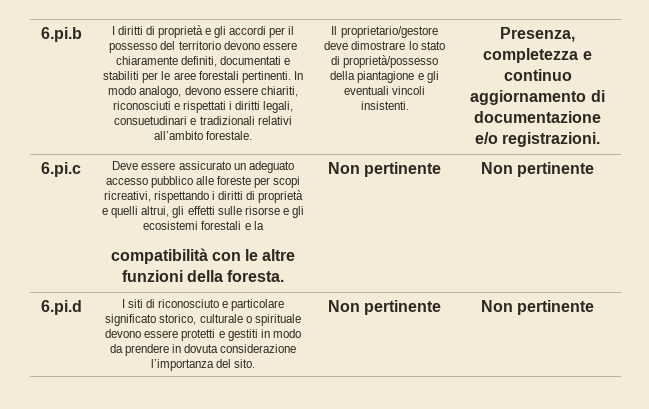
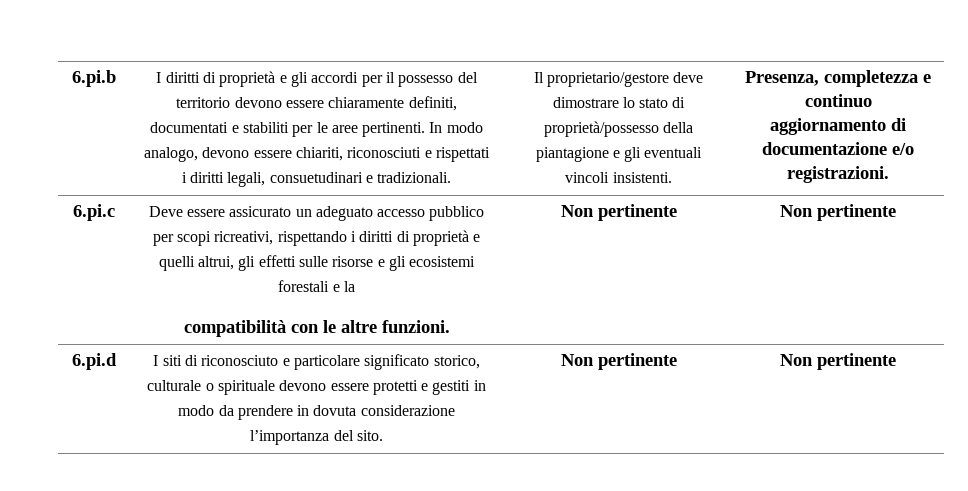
- I diritti di proprietà e gli accordi per il possesso del territorio devono essere chiaramente definiti, documentati e stabiliti per le aree forestali pertinenti.
+ I diritti di proprietà e gli accordi per il possesso del territorio devono essere chiaramente definiti, documentati e stabiliti per le aree pertinenti.
- In modo analogo, devono essere chiariti, riconosciuti e rispettati i diritti legali, consuetudinari e tradizionali relativi all’ambito forestale.
+ In modo analogo, devono essere chiariti, riconosciuti e rispettati i diritti legali, consuetudinari e tradizionali.
- Deve essere assicurato un adeguato accesso pubblico alle foreste per scopi ricreativi, rispettando i diritti di proprietà e quelli altrui, gli effetti sulle risorse e gli ecosistemi forestali e la
+ Deve essere assicurato un adeguato accesso pubblico per scopi ricreativi, rispettando i diritti di proprietà e quelli altrui, gli effetti sulle risorse e gli ecosistemi forestali e la
- compatibilità con le altre funzioni della foresta.
+ compatibilità con le altre funzioni.

